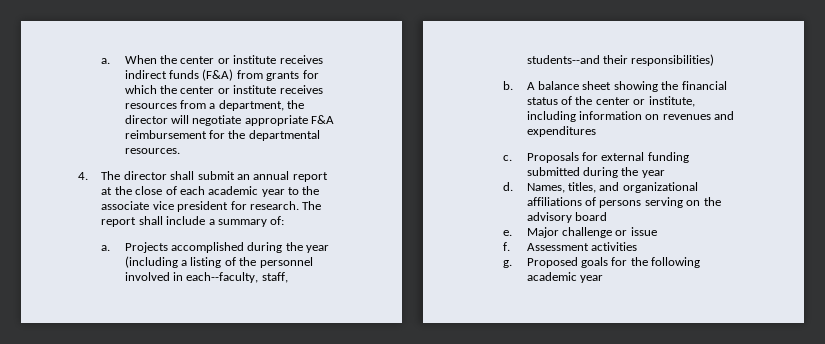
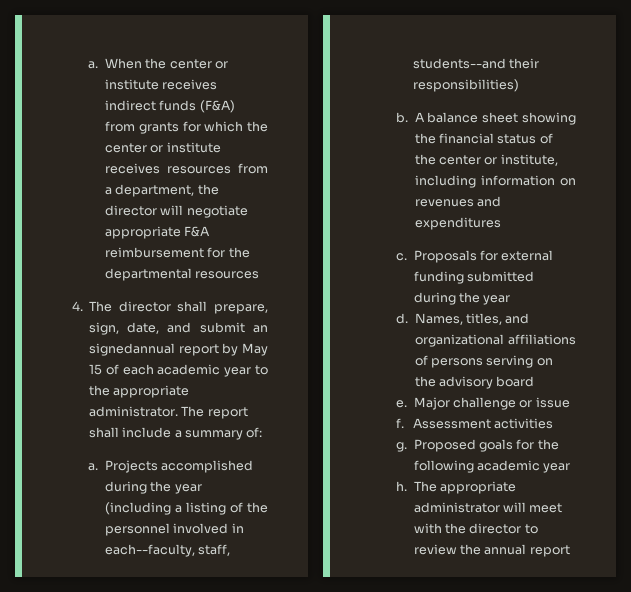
- When the center or institute receives indirect funds (F&A) from grants for which the center or institute receives resources from a department, the director will negotiate appropriate F&A reimbursement for the departmental resources.
+ When the center or institute receives indirect funds (F&A) from grants for which the center or institute receives resources from a department, the director will negotiate appropriate F&A reimbursement for the departmental resources
- 4. The director shall submit an annual report at the close of each academic year to the associate vice president for research.
+ 4. The director shall prepare, sign, date, and submit an signedannual report by May 15 of each academic year to the appropriate administrator.
+ h. The appropriate administrator will meet with the director to review the annual report

